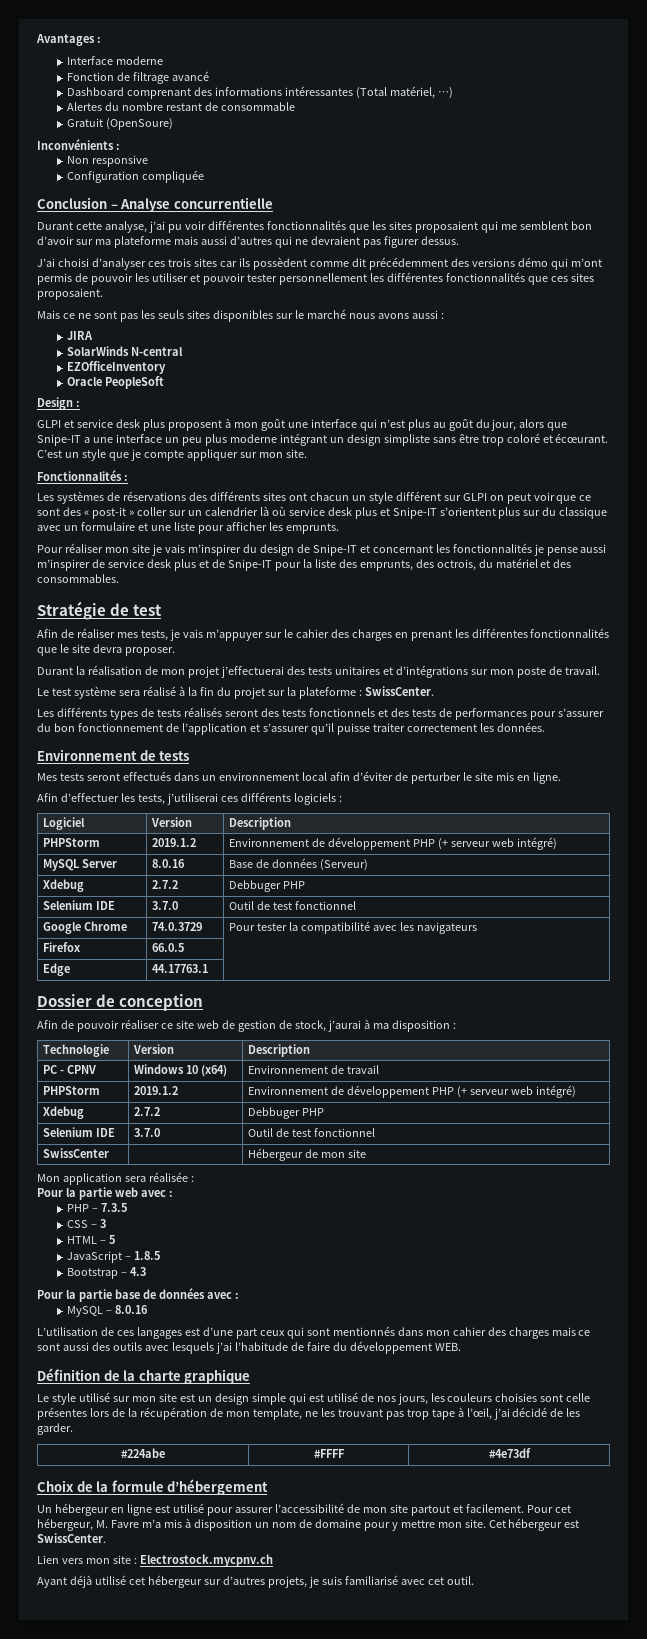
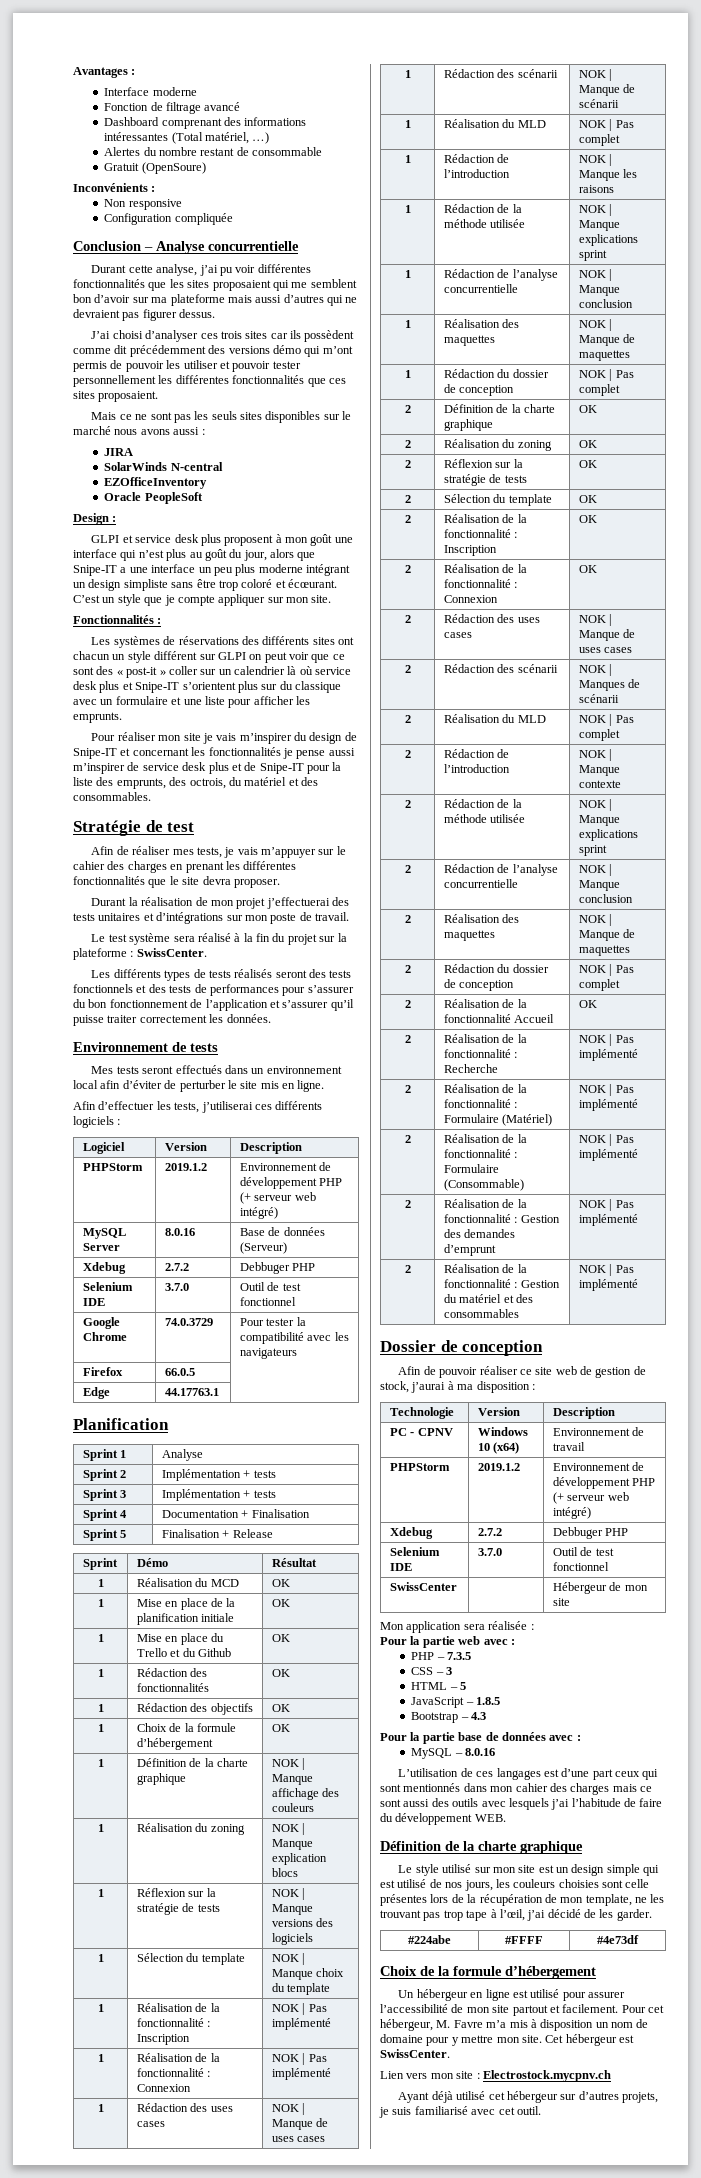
+ Planification
+ Sprint 1 | Analyse
+ Sprint 2 | Implémentation + tests
+ Sprint 3 | Implémentation + tests
+ Sprint 4 | Documentation + Finalisation
+ Sprint 5 | Finalisation + Release
+ Sprint | Démo | Résultat
+ 1 | Réalisation du MCD | OK
+ 1 | Mise en place de la planification initiale | OK
+ 1 | Mise en place du Trello et du Github | OK
+ 1 | Rédaction des fonctionnalités | OK
+ 1 | Rédaction des objectifs | OK
+ 1 | Choix de la formule d’hébergement | OK
+ 1 | Définition de la charte graphique | NOK | Manque affichage des couleurs
+ 1 | Réalisation du zoning | NOK | Manque explication blocs
+ 1 | Réflexion sur la stratégie de tests | NOK | Manque versions des logiciels
+ 1 | Sélection du template | NOK | Manque choix du template
+ 1 | Réalisation de la fonctionnalité : Inscription | NOK | Pas implémenté
+ 1 | Réalisation de la fonctionnalité : Connexion | NOK | Pas implémenté
+ 1 | Rédaction des uses cases | NOK | Manque de uses cases
+ 1 | Rédaction des scénarii | NOK | Manque de scénarii
+ 1 | Réalisation du MLD | NOK | Pas complet
+ 1 | Rédaction de l’introduction | NOK | Manque les raisons
+ 1 | Rédaction de la méthode utilisée | NOK | Manque explications sprint
+ 1 | Rédaction de l’analyse concurrentielle | NOK | Manque conclusion
+ 1 | Réalisation des maquettes | NOK | Manque de maquettes
+ 1 | Rédaction du dossier de conception | NOK | Pas complet
+ 2 | Définition de la charte graphique | OK
+ 2 | Réalisation du zoning | OK
+ 2 | Réflexion sur la stratégie de tests | OK
+ 2 | Sélection du template | OK
+ 2 | Réalisation de la fonctionnalité : Inscription | OK
+ 2 | Réalisation de la fonctionnalité : Connexion | OK
+ 2 | Rédaction des uses cases | NOK | Manque de uses cases
+ 2 | Rédaction des scénarii | NOK | Manques de scénarii
+ 2 | Réalisation du MLD | NOK | Pas complet
+ 2 | Rédaction de l’introduction | NOK | Manque contexte
+ 2 | Rédaction de la méthode utilisée | NOK | Manque explications sprint
+ 2 | Rédaction de l’analyse concurrentielle | NOK | Manque conclusion
+ 2 | Réalisation des maquettes | NOK | Manque de maquettes
+ 2 | Rédaction du dossier de conception | NOK | Pas complet
+ 2 | Réalisation de la fonctionnalité Accueil | OK
+ 2 | Réalisation de la fonctionnalité : Recherche | NOK | Pas implémenté
+ 2 | Réalisation de la fonctionnalité : Formulaire (Matériel) | NOK | Pas implémenté
+ 2 | Réalisation de la fonctionnalité : Formulaire (Consommable) | NOK | Pas implémenté
+ 2 | Réalisation de la fonctionnalité : Gestion des demandes d’emprunt | NOK | Pas implémenté
+ 2 | Réalisation de la fonctionnalité : Gestion du matériel et des consommables | NOK | Pas implémenté

